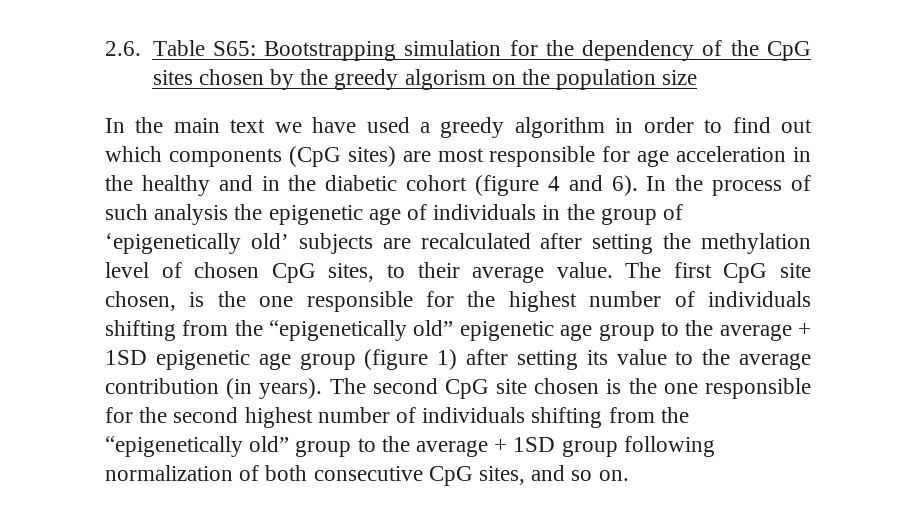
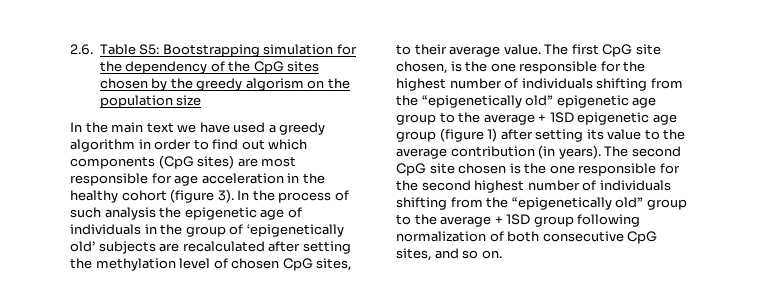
- 2.6. Table S65: Bootstrapping simulation for the dependency of the CpG sites chosen by the greedy algorism on the population size
+ 2.6. Table S5: Bootstrapping simulation for the dependency of the CpG sites chosen by the greedy algorism on the population size
- In the main text we have used a greedy algorithm in order to find out which components (CpG sites) are most responsible for age acceleration in the healthy and in the diabetic cohort (figure 4 and 6).
+ In the main text we have used a greedy algorithm in order to find out which components (CpG sites) are most responsible for age acceleration in the healthy cohort (figure 3).

